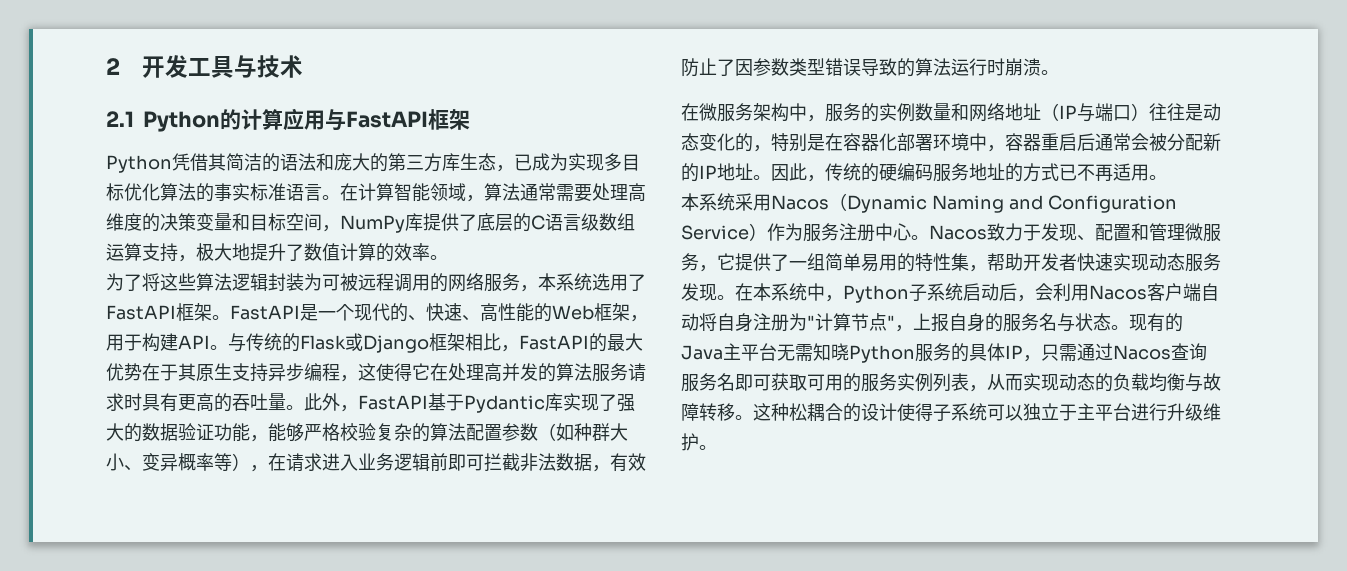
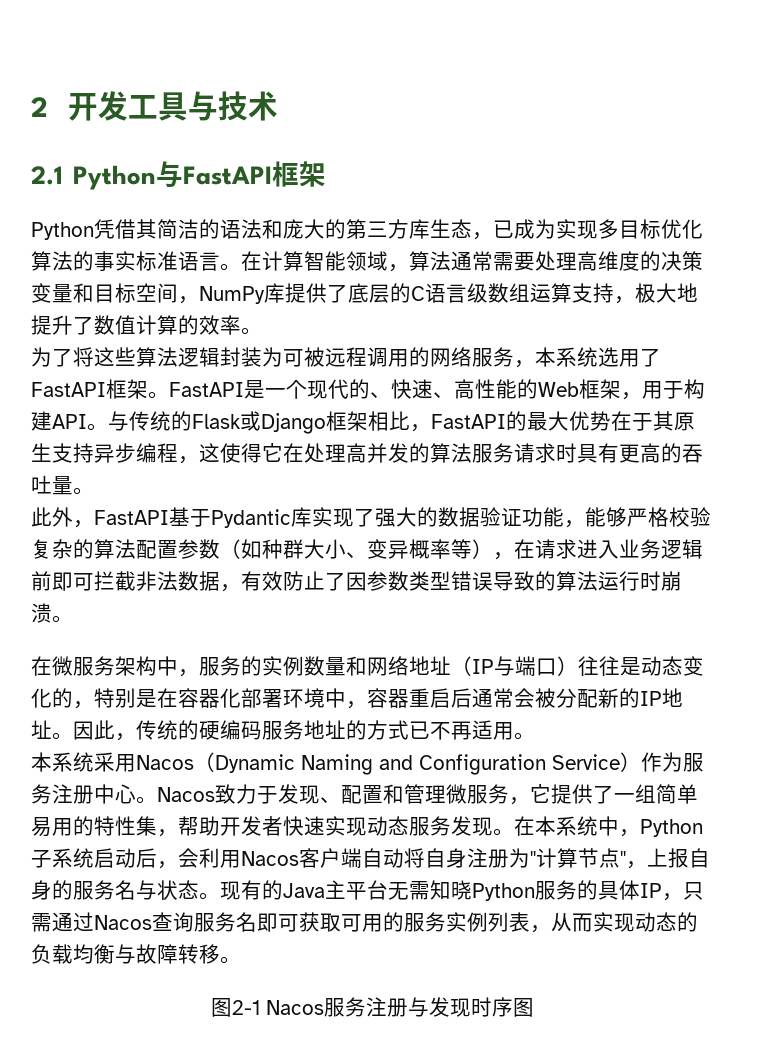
- 2.1 Python的计算应用与FastAPI框架
+ 2.1 Python与FastAPI框架
- 与传统的Flask或Django框架相比，FastAPI的最大优势在于其原生支持异步编程，这使得它在处理高并发的算法服务请求时具有更高的吞吐量。此外，FastAPI基于Pydantic库实现了强大的数据验证功能，能够严格校验复杂的算法配置参数（如种群大小、变异概率等），在请求进入业务逻辑前即可拦截非法数据，有效防止了因参数类型错误导致的算法运行时崩溃。
+ 与传统的Flask或Django框架相比，FastAPI的最大优势在于其原生支持异步编程，这使得它在处理高并发的算法服务请求时具有更高的吞吐量。
+ 此外，FastAPI基于Pydantic库实现了强大的数据验证功能，能够严格校验复杂的算法配置参数（如种群大小、变异概率等），在请求进入业务逻辑前即可拦截非法数据，有效防止了因参数类型错误导致的算法运行时崩溃。
- 现有的Java主平台无需知晓Python服务的具体IP，只需通过Nacos查询服务名即可获取可用的服务实例列表，从而实现动态的负载均衡与故障转移。这种松耦合的设计使得子系统可以独立于主平台进行升级维护。
+ 现有的Java主平台无需知晓Python服务的具体IP，只需通过Nacos查询服务名即可获取可用的服务实例列表，从而实现动态的负载均衡与故障转移。
+ 图2-1 Nacos服务注册与发现时序图

